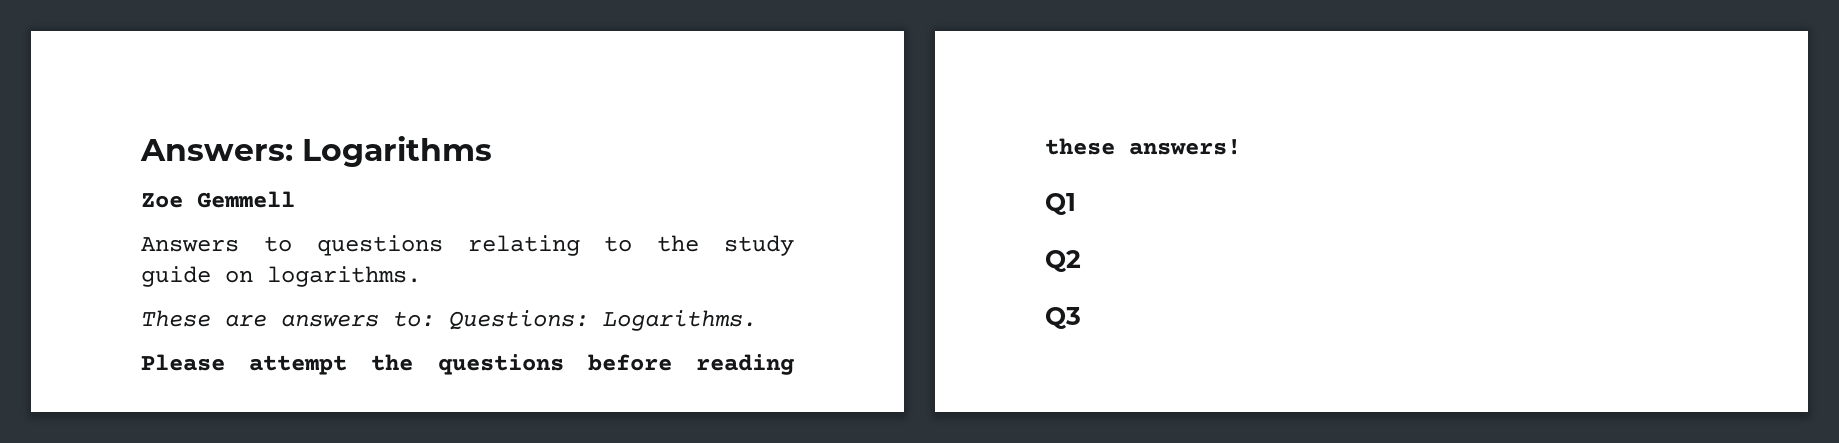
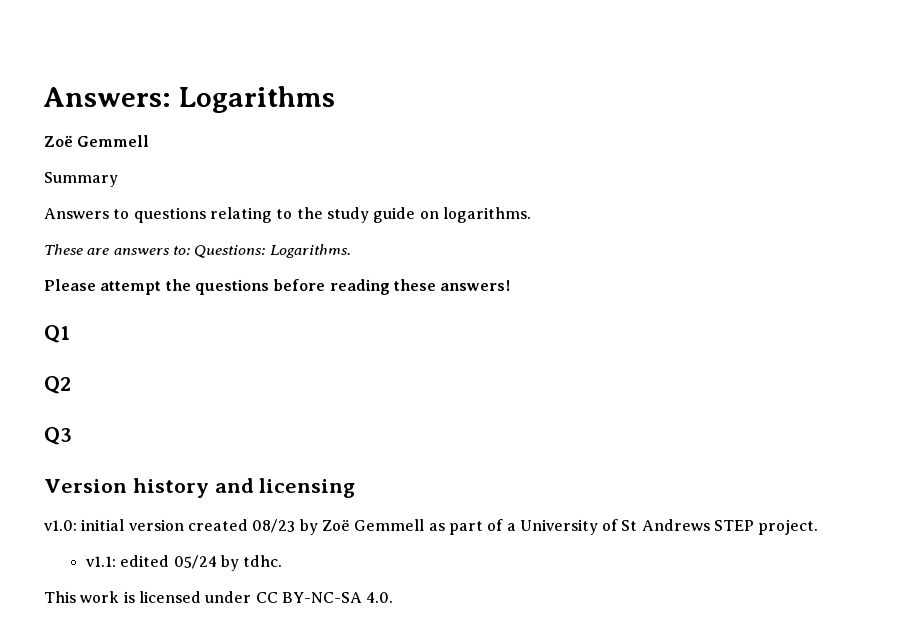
  Answers: Logarithms
- Zoe Gemmell
+ Zoë Gemmell
+ Summary
+ Version history and licensing
+ v1.0: initial version created 08/23 by Zoë Gemmell as part of a University of St Andrews STEP project.
+ v1.1: edited 05/24 by tdhc.
+ This work is licensed under CC BY-NC-SA 4.0.

